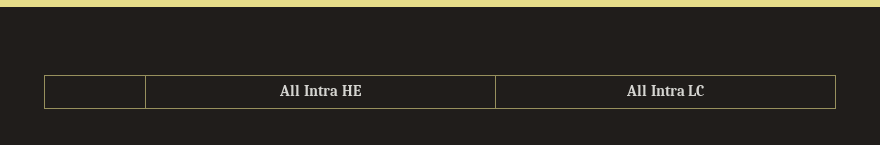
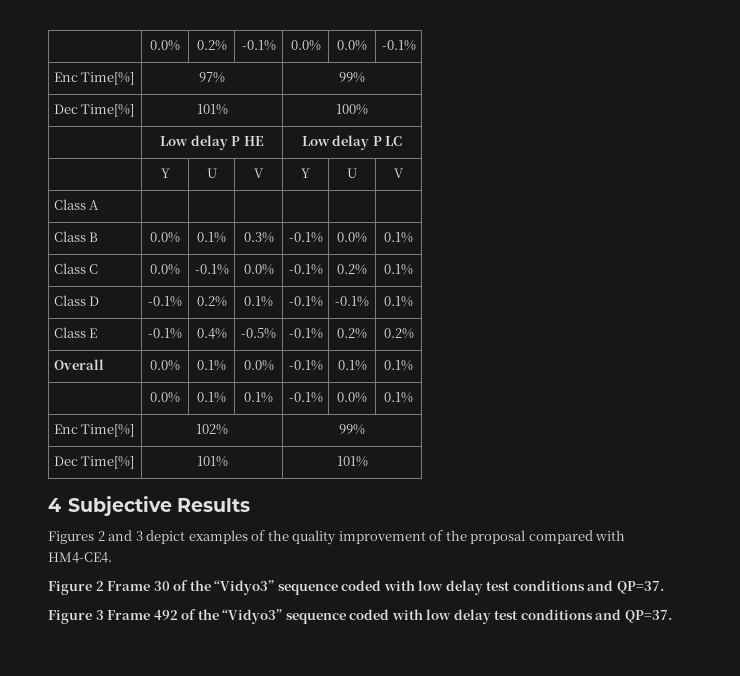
- | All Intra HE | All Intra LC
+ | 0.0% | 0.2% | -0.1% | 0.0% | 0.0% | -0.1%
+ Enc Time[%] | 97% | 99%
+ Dec Time[%] | 101% | 100%
+ | Low delay P HE | Low delay P LC
+ | Y | U | V | Y | U | V
+ Class A | | | | | |
+ Class B | 0.0% | 0.1% | 0.3% | -0.1% | 0.0% | 0.1%
+ Class C | 0.0% | -0.1% | 0.0% | -0.1% | 0.2% | 0.1%
+ Class D | -0.1% | 0.2% | 0.1% | -0.1% | -0.1% | 0.1%
+ Class E | -0.1% | 0.4% | -0.5% | -0.1% | 0.2% | 0.2%
+ Overall | 0.0% | 0.1% | 0.0% | -0.1% | 0.1% | 0.1%
+ | 0.0% | 0.1% | 0.1% | -0.1% | 0.0% | 0.1%
+ Enc Time[%] | 102% | 99%
+ Dec Time[%] | 101% | 101%
+ 4 Subjective Results
+ Figures 2 and 3 depict examples of the quality improvement of the proposal compared with HM4-CE4.
+ Figure 2 Frame 30 of the “Vidyo3” sequence coded with low delay test conditions and QP=37.
+ Figure 3 Frame 492 of the “Vidyo3” sequence coded with low delay test conditions and QP=37.

